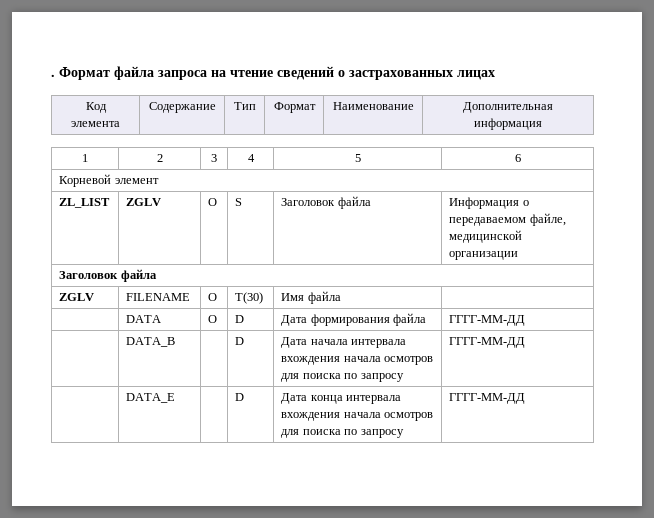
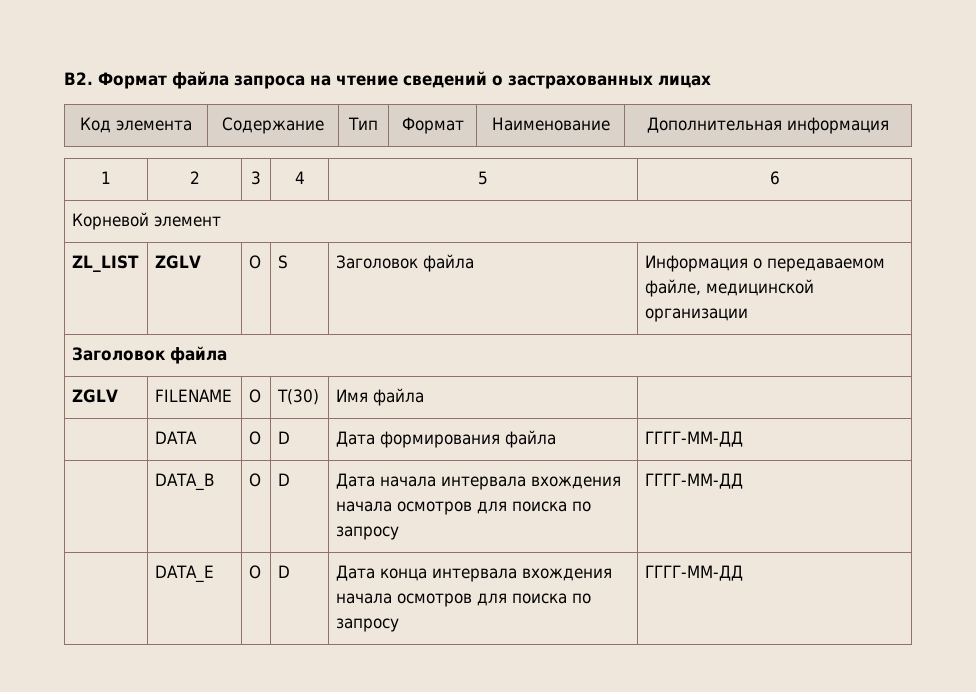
- . Формат файла запроса на чтение сведений о застрахованных лицах
+ В2. Формат файла запроса на чтение сведений о застрахованных лицах
- | DATA_B | | D | Дата начала интервала вхождения начала осмотров для поиска по запросу | ГГГГ-ММ-ДД
+ | DATA_B | O | D | Дата начала интервала вхождения начала осмотров для поиска по запросу | ГГГГ-ММ-ДД
- | DATA_E | | D | Дата конца интервала вхождения начала осмотров для поиска по запросу | ГГГГ-ММ-ДД
+ | DATA_E | O | D | Дата конца интервала вхождения начала осмотров для поиска по запросу | ГГГГ-ММ-ДД

